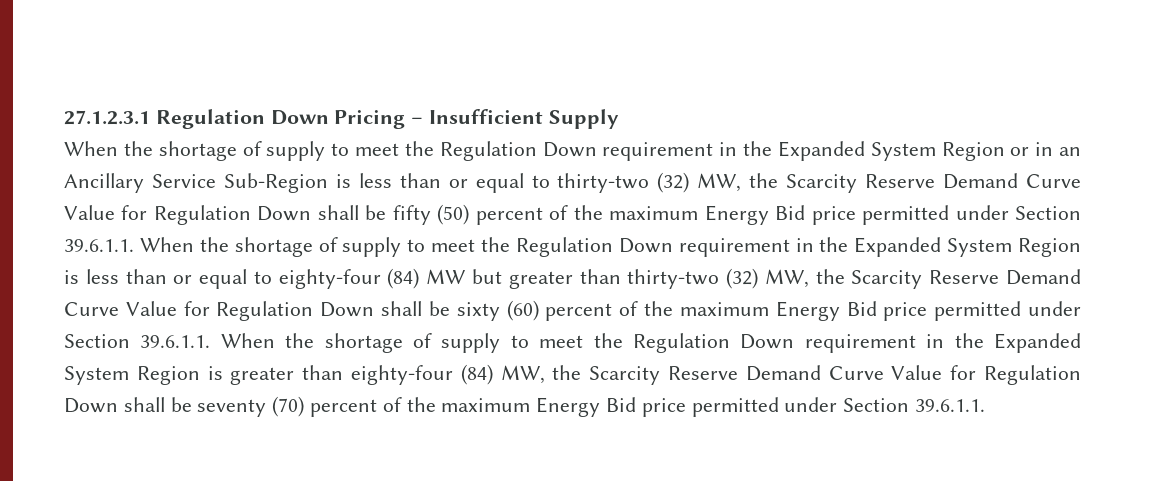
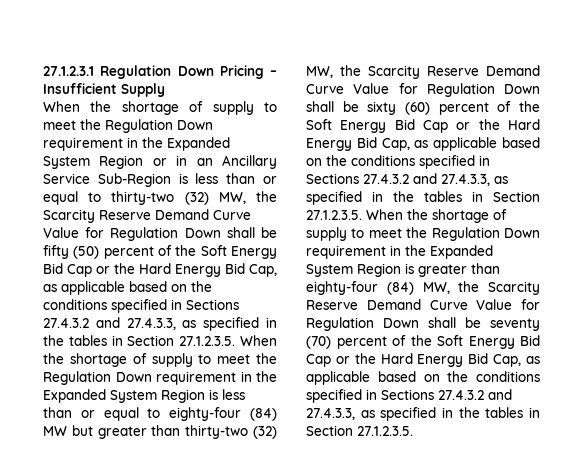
- When the shortage of supply to meet the Regulation Down requirement in the Expanded System Region or in an Ancillary Service Sub-Region is less than or equal to thirty-two (32) MW, the Scarcity Reserve Demand Curve Value for Regulation Down shall be fifty (50) percent of the maximum Energy Bid price permitted under Section 39.6.1.1. When the shortage of supply to meet the Regulation Down requirement in the Expanded System Region is less than or equal to eighty-four (84) MW but greater than thirty-two (32) MW, the Scarcity Reserve Demand Curve Value for Regulation Down shall be sixty (60) percent of the maximum Energy Bid price permitted under Section 39.6.1.1. When the shortage of supply to meet the Regulation Down requirement in the Expanded System Region is greater than eighty-four (84) MW, the Scarcity Reserve Demand Curve Value for Regulation Down shall be seventy (70) percent of the maximum Energy Bid price permitted under Section 39.6.1.1.
+ When the shortage of supply to meet the Regulation Down requirement in the Expanded System Region or in an Ancillary Service Sub-Region is less than or equal to thirty-two (32) MW, the Scarcity Reserve Demand Curve Value for Regulation Down shall be fifty (50) percent of the Soft Energy Bid Cap or the Hard Energy Bid Cap, as applicable based on the conditions specified in Sections 27.4.3.2 and 27.4.3.3, as specified in the tables in Section 27.1.2.3.5. When the shortage of supply to meet the Regulation Down requirement in the Expanded System Region is less than or equal to eighty-four (84) MW but greater than thirty-two (32) MW, the Scarcity Reserve Demand Curve Value for Regulation Down shall be sixty (60) percent of the Soft Energy Bid Cap or the Hard Energy Bid Cap, as applicable based on the conditions specified in Sections 27.4.3.2 and 27.4.3.3, as specified in the tables in Section 27.1.2.3.5. When the shortage of supply to meet the Regulation Down requirement in the Expanded System Region is greater than eighty-four (84) MW, the Scarcity Reserve Demand Curve Value for Regulation Down shall be seventy (70) percent of the Soft Energy Bid Cap or the Hard Energy Bid Cap, as applicable based on the conditions specified in Sections 27.4.3.2 and 27.4.3.3, as specified in the tables in Section 27.1.2.3.5.

